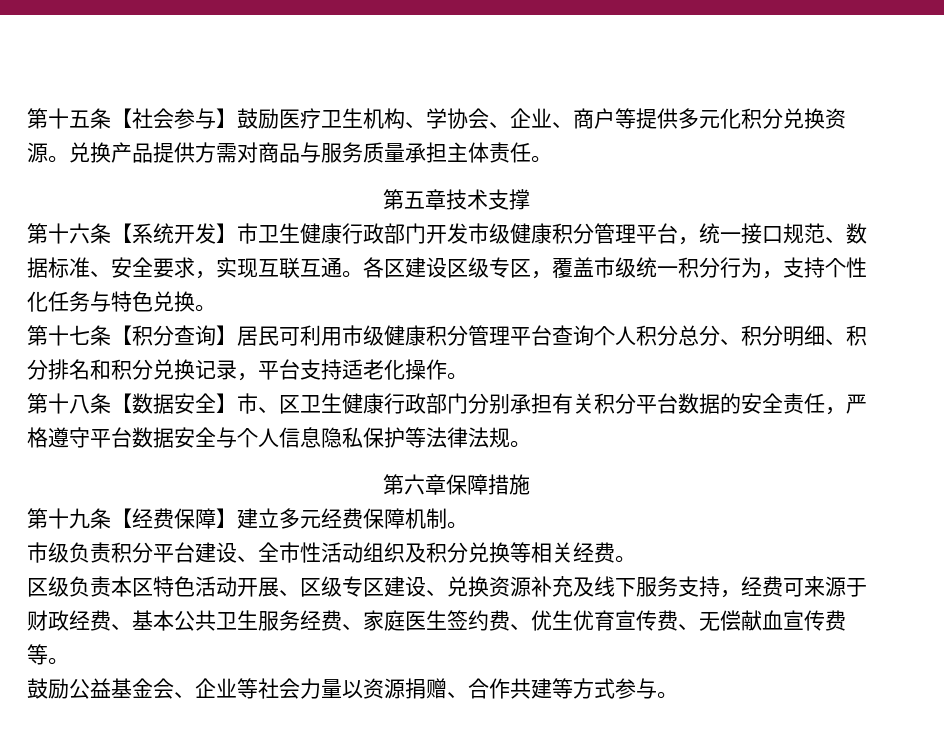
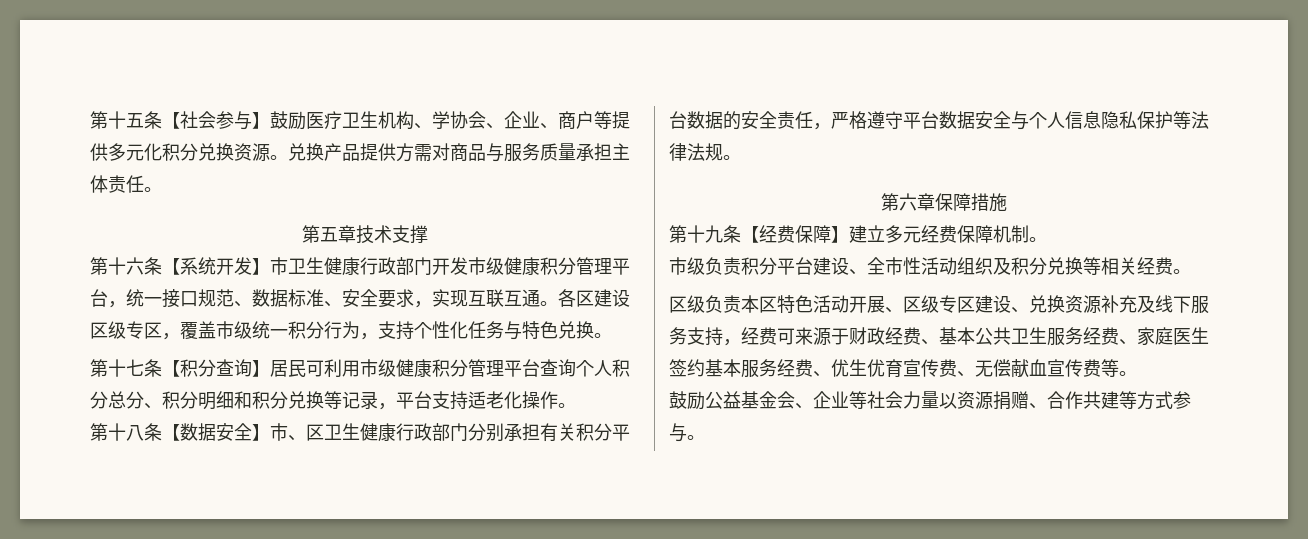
- 第十七条【积分查询】居民可利用市级健康积分管理平台查询个人积分总分、积分明细、积分排名和积分兑换记录，平台支持适老化操作。
+ 第十七条【积分查询】居民可利用市级健康积分管理平台查询个人积分总分、积分明细和积分兑换等记录，平台支持适老化操作。
- 区级负责本区特色活动开展、区级专区建设、兑换资源补充及线下服务支持，经费可来源于财政经费、基本公共卫生服务经费、家庭医生签约费、优生优育宣传费、无偿献血宣传费等。
+ 区级负责本区特色活动开展、区级专区建设、兑换资源补充及线下服务支持，经费可来源于财政经费、基本公共卫生服务经费、家庭医生签约基本服务经费、优生优育宣传费、无偿献血宣传费等。

